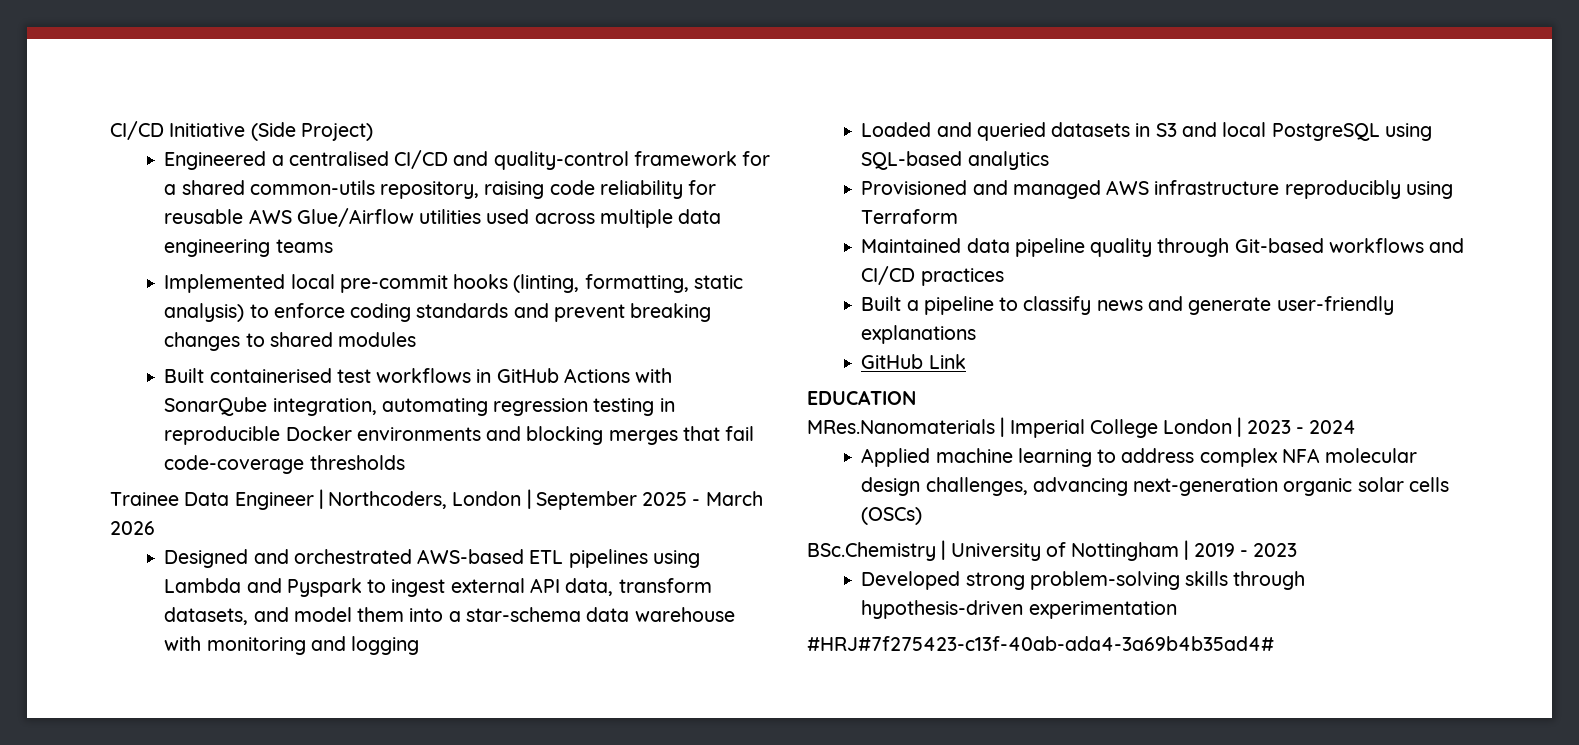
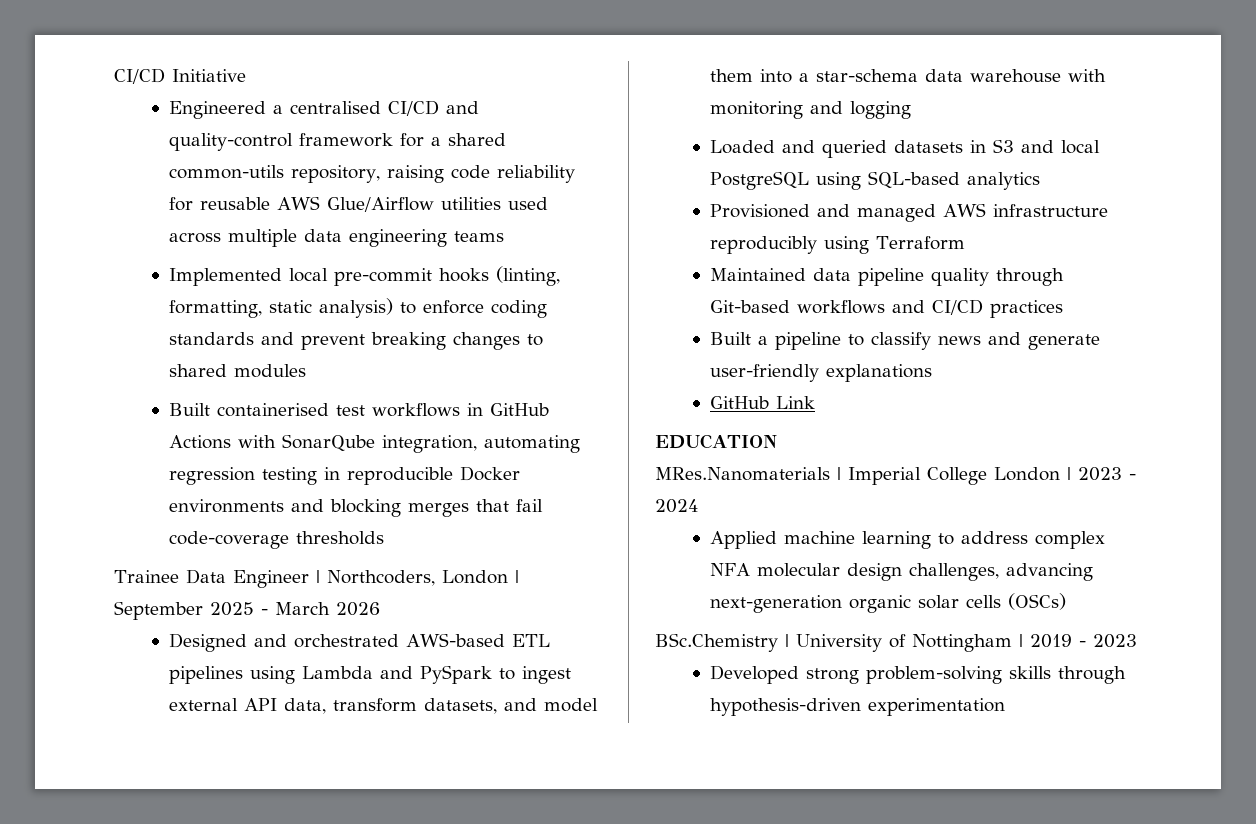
- CI/CD Initiative (Side Project)
+ CI/CD Initiative
- Designed and orchestrated AWS-based ETL pipelines using Lambda and Pyspark to ingest external API data, transform datasets, and model them into a star-schema data warehouse with monitoring and logging
+ Designed and orchestrated AWS-based ETL pipelines using Lambda and PySpark to ingest external API data, transform datasets, and model them into a star-schema data warehouse with monitoring and logging
- #HRJ#7f275423-c13f-40ab-ada4-3a69b4b35ad4#

